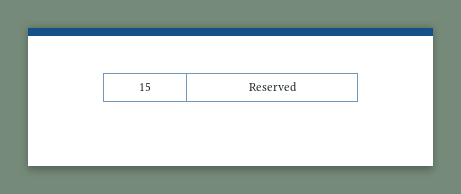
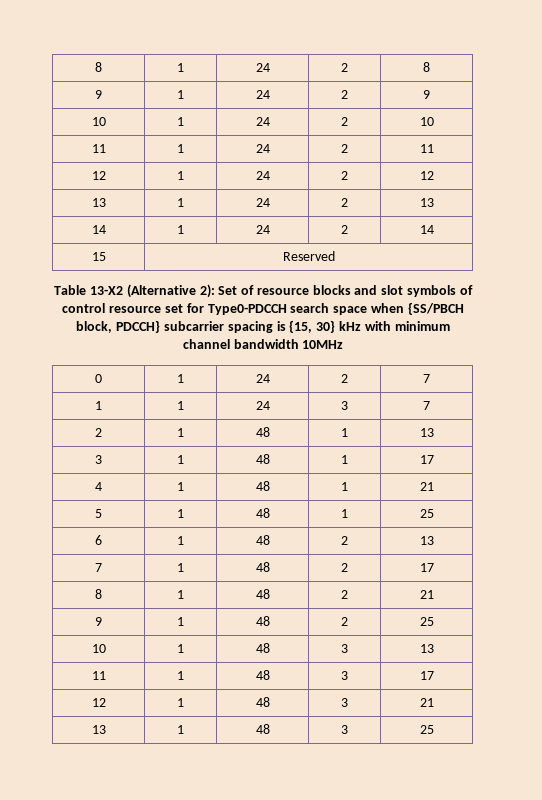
+ 8 | 1 | 24 | 2 | 8
+ 9 | 1 | 24 | 2 | 9
+ 10 | 1 | 24 | 2 | 10
+ 11 | 1 | 24 | 2 | 11
+ 12 | 1 | 24 | 2 | 12
+ 13 | 1 | 24 | 2 | 13
+ 14 | 1 | 24 | 2 | 14
  15 | Reserved
+ Table 13-X2 (Alternative 2): Set of resource blocks and slot symbols of control resource set for Type0-PDCCH search space when {SS/PBCH block, PDCCH} subcarrier spacing is {15, 30} kHz with minimum channel bandwidth 10MHz
+ 0 | 1 | 24 | 2 | 7
+ 1 | 1 | 24 | 3 | 7
+ 2 | 1 | 48 | 1 | 13
+ 3 | 1 | 48 | 1 | 17
+ 4 | 1 | 48 | 1 | 21
+ 5 | 1 | 48 | 1 | 25
+ 6 | 1 | 48 | 2 | 13
+ 7 | 1 | 48 | 2 | 17
+ 8 | 1 | 48 | 2 | 21
+ 9 | 1 | 48 | 2 | 25
+ 10 | 1 | 48 | 3 | 13
+ 11 | 1 | 48 | 3 | 17
+ 12 | 1 | 48 | 3 | 21
+ 13 | 1 | 48 | 3 | 25

